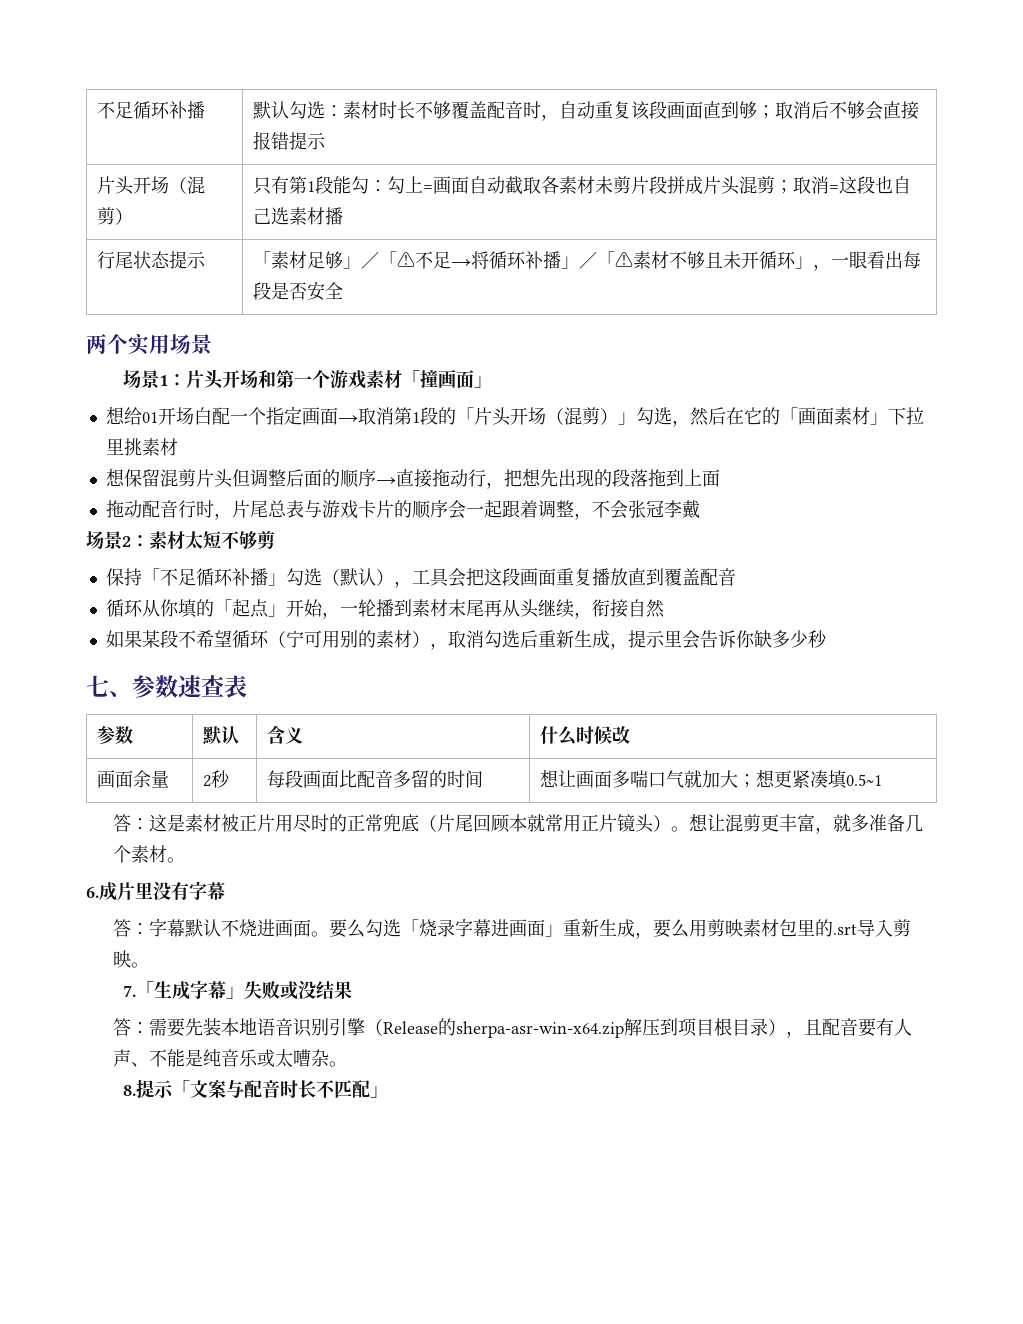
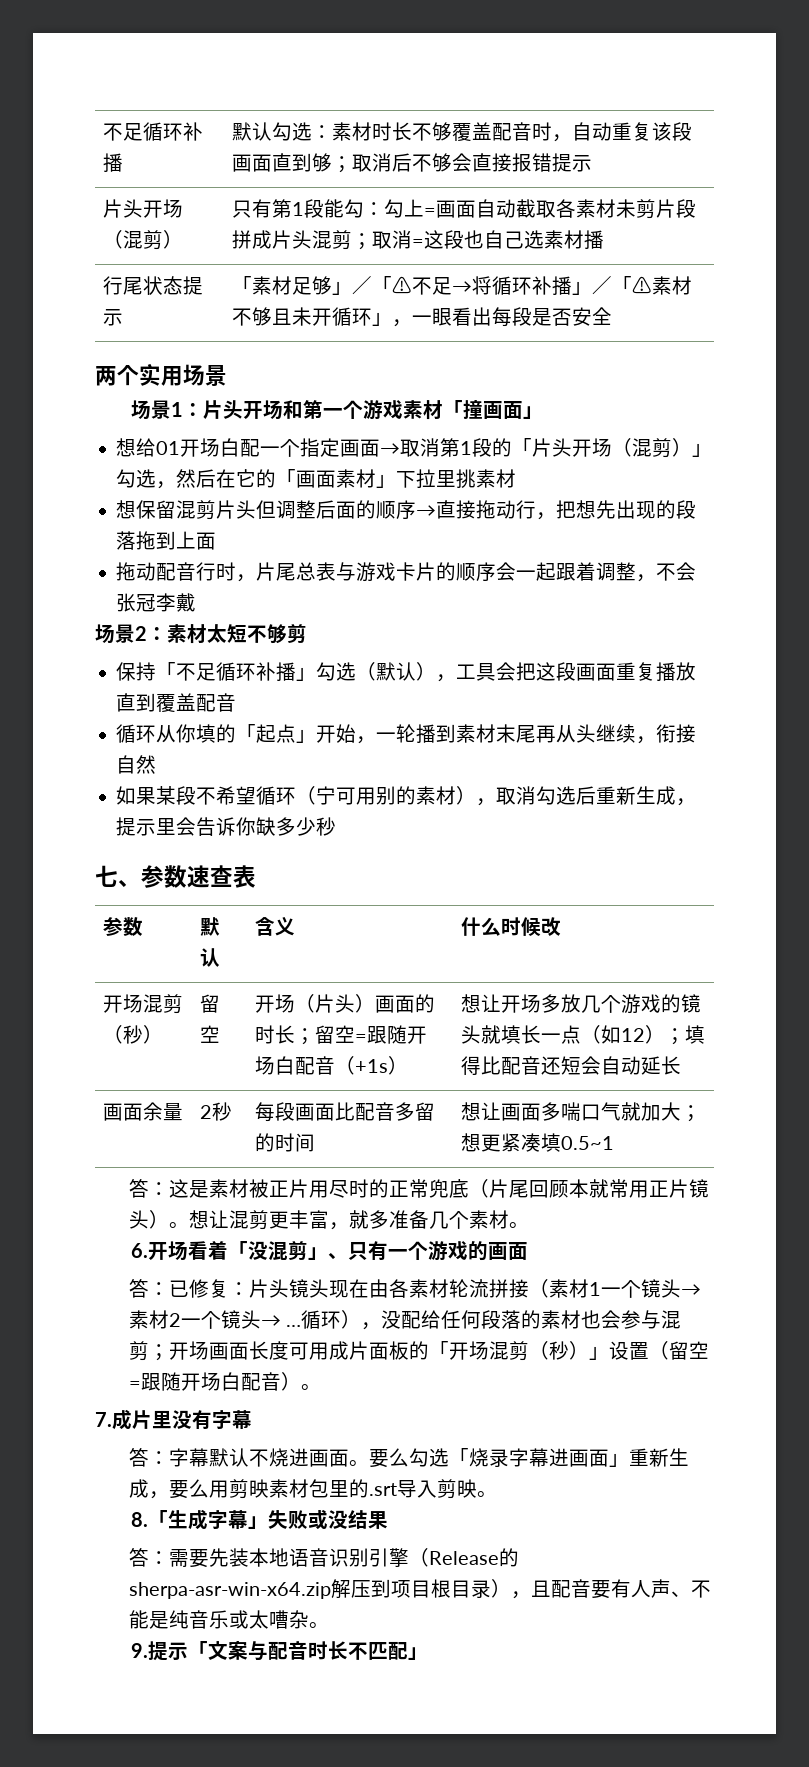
+ 开场混剪（秒） | 留空 | 开场（片头）画面的时长；留空=跟随开场白配音（+1s） | 想让开场多放几个游戏的镜头就填长一点（如12）；填得比配音还短会自动延长
- 6.成片里没有字幕
+ 6.开场看着「没混剪」、只有一个游戏的画面
+ 答：已修复：片头镜头现在由各素材轮流拼接（素材1一个镜头→素材2一个镜头→ …循环），没配给任何段落的素材也会参与混剪；开场画面长度可用成片面板的「开场混剪（秒）」设置（留空=跟随开场白配音）。
+ 7.成片里没有字幕
- 7.「生成字幕」失败或没结果
+ 8.「生成字幕」失败或没结果
- 8.提示「文案与配音时长不匹配」
+ 9.提示「文案与配音时长不匹配」

